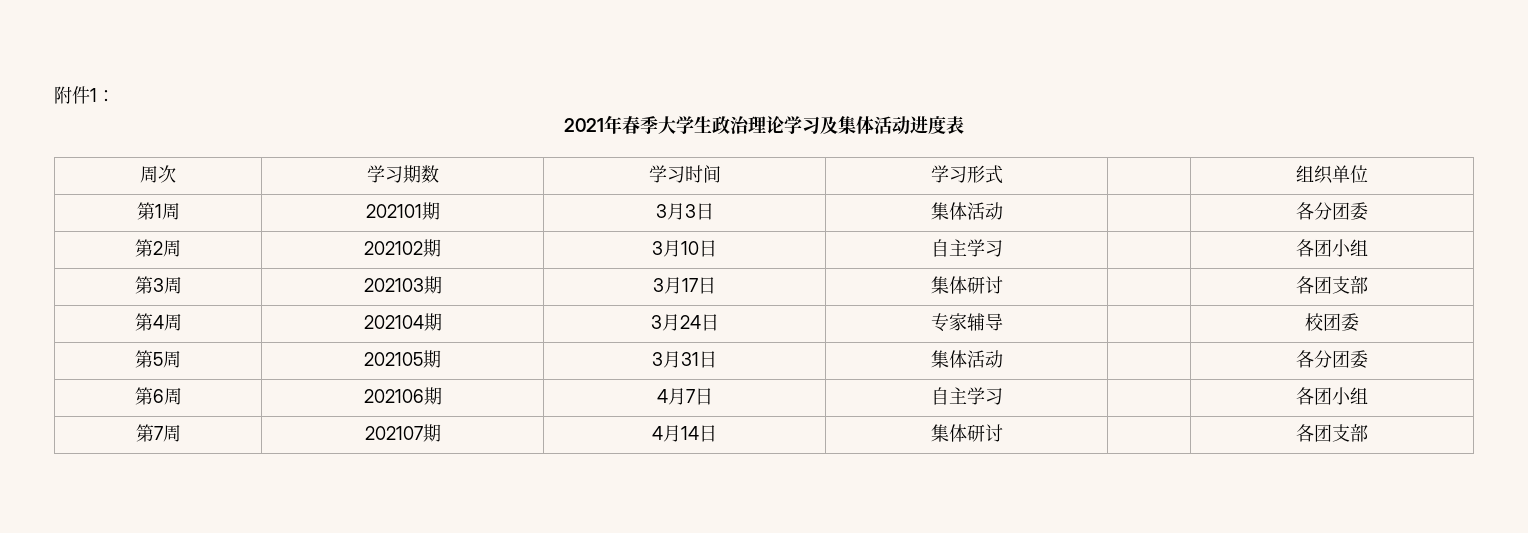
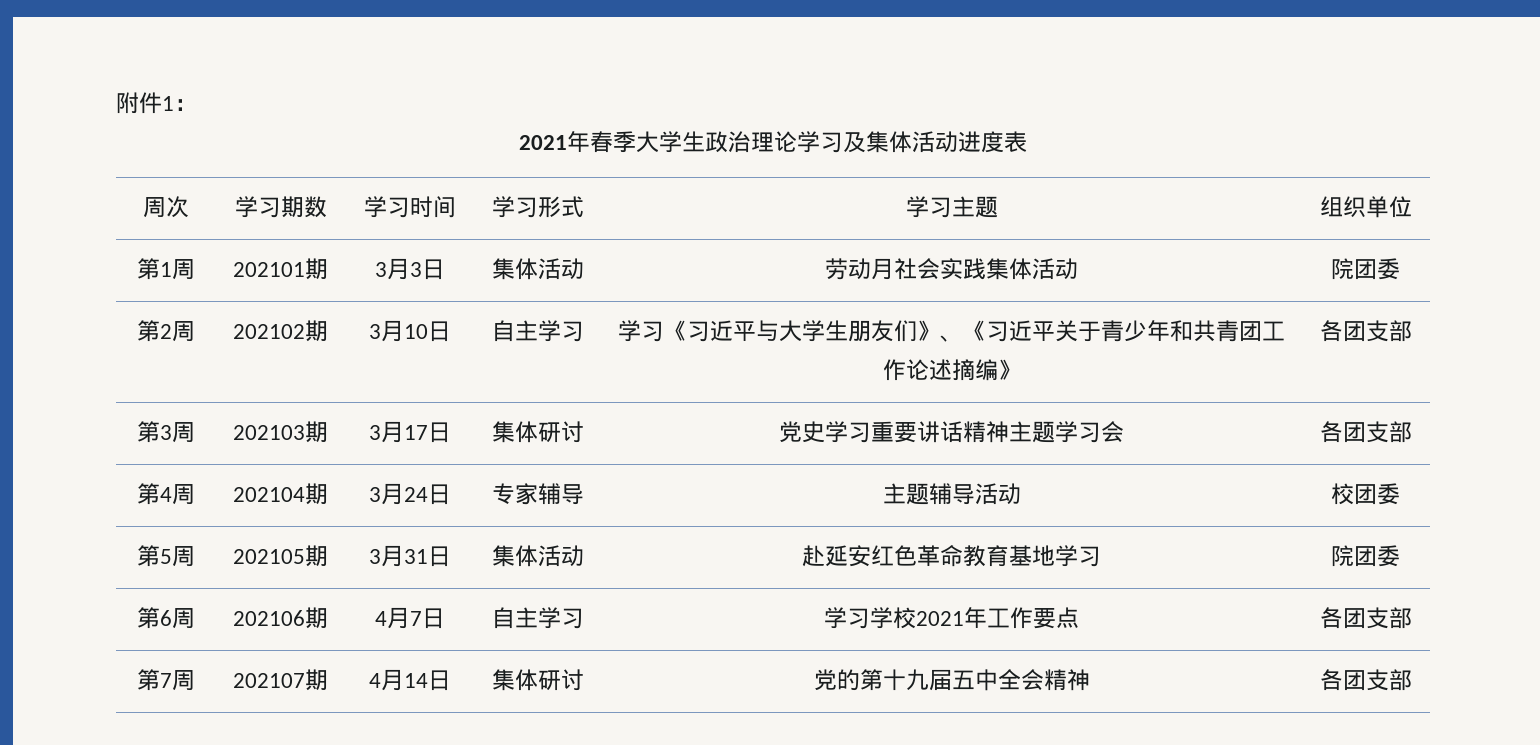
- 周次 | 学习期数 | 学习时间 | 学习形式 | | 组织单位
+ 周次 | 学习期数 | 学习时间 | 学习形式 | 学习主题 | 组织单位
- 第1周 | 202101期 | 3月3日 | 集体活动 | | 各分团委
+ 第1周 | 202101期 | 3月3日 | 集体活动 | 劳动月社会实践集体活动 | 院团委
- 第2周 | 202102期 | 3月10日 | 自主学习 | | 各团小组
+ 第2周 | 202102期 | 3月10日 | 自主学习 | 学习《习近平与大学生朋友们》、《习近平关于青少年和共青团工作论述摘编》 | 各团支部
- 第3周 | 202103期 | 3月17日 | 集体研讨 | | 各团支部
+ 第3周 | 202103期 | 3月17日 | 集体研讨 | 党史学习重要讲话精神主题学习会 | 各团支部
- 第4周 | 202104期 | 3月24日 | 专家辅导 | | 校团委
+ 第4周 | 202104期 | 3月24日 | 专家辅导 | 主题辅导活动 | 校团委
- 第5周 | 202105期 | 3月31日 | 集体活动 | | 各分团委
+ 第5周 | 202105期 | 3月31日 | 集体活动 | 赴延安红色革命教育基地学习 | 院团委
- 第6周 | 202106期 | 4月7日 | 自主学习 | | 各团小组
+ 第6周 | 202106期 | 4月7日 | 自主学习 | 学习学校2021年工作要点 | 各团支部
- 第7周 | 202107期 | 4月14日 | 集体研讨 | | 各团支部
+ 第7周 | 202107期 | 4月14日 | 集体研讨 | 党的第十九届五中全会精神 | 各团支部

